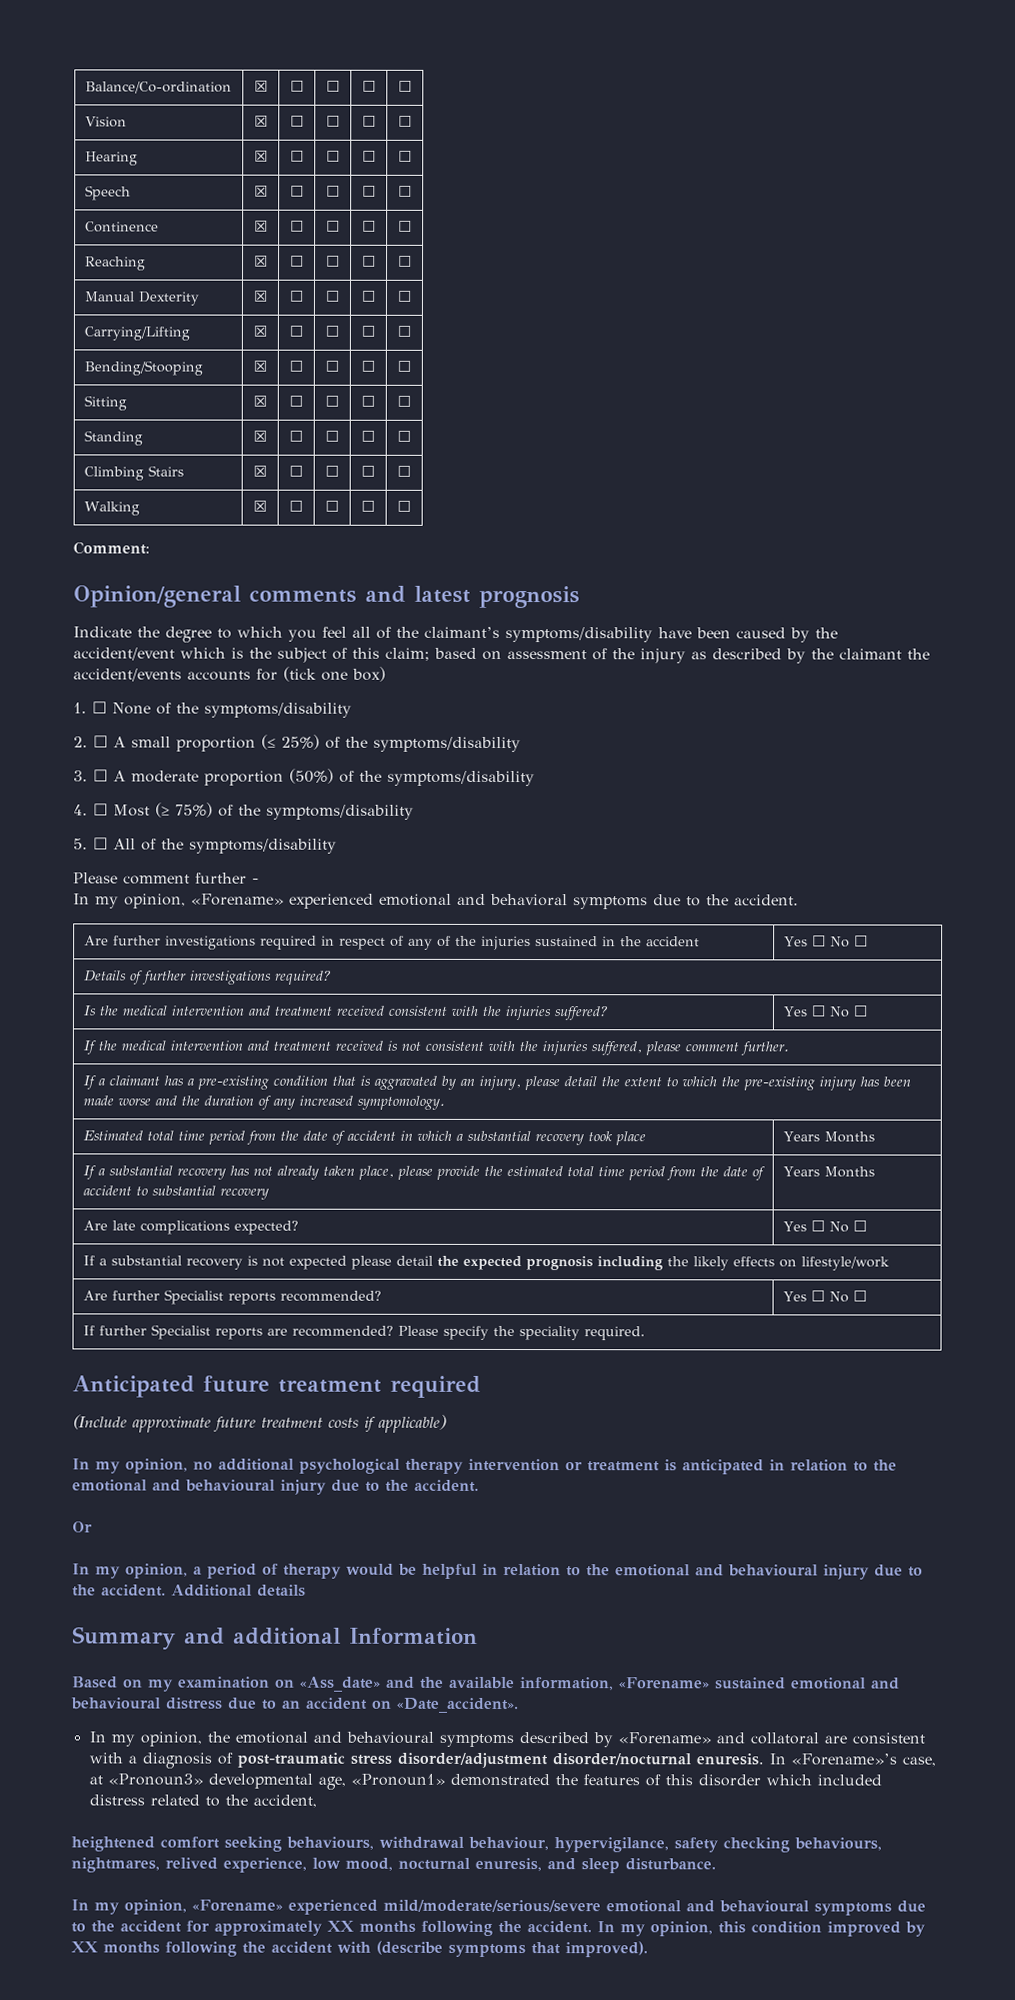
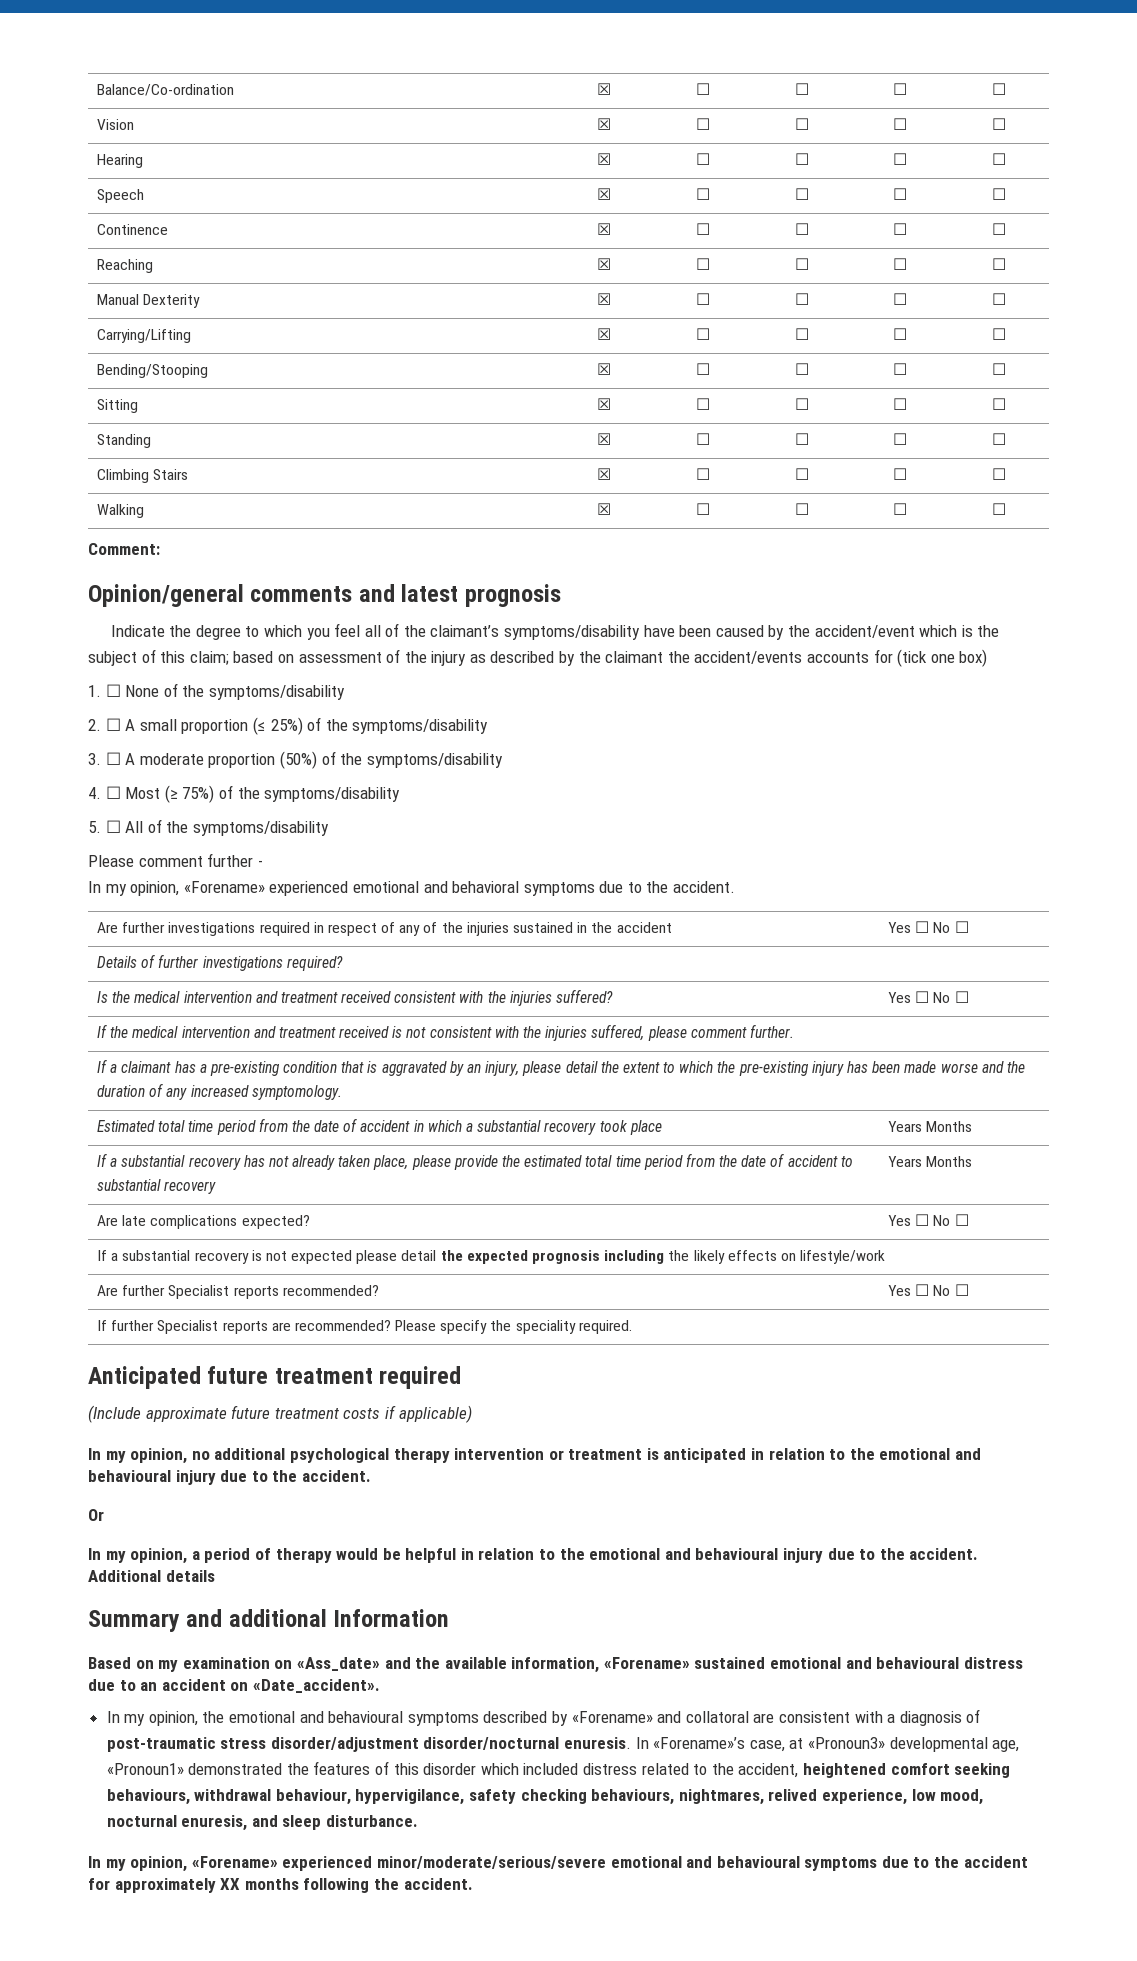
- In «Forename»’s case, at «Pronoun3» developmental age, «Pronoun1» demonstrated the features of this disorder which included distress related to the accident,
- heightened comfort seeking behaviours, withdrawal behaviour, hypervigilance, safety checking behaviours, nightmares, relived experience, low mood, nocturnal enuresis, and sleep disturbance.
+ In «Forename»’s case, at «Pronoun3» developmental age, «Pronoun1» demonstrated the features of this disorder which included distress related to the accident, heightened comfort seeking behaviours, withdrawal behaviour, hypervigilance, safety checking behaviours, nightmares, relived experience, low mood, nocturnal enuresis, and sleep disturbance.
- In my opinion, «Forename» experienced mild/moderate/serious/severe emotional and behavioural symptoms due to the accident for approximately XX months following the accident. In my opinion, this condition improved by XX months following the accident with (describe symptoms that improved).
+ In my opinion, «Forename» experienced minor/moderate/serious/severe emotional and behavioural symptoms due to the accident for approximately XX months following the accident.

